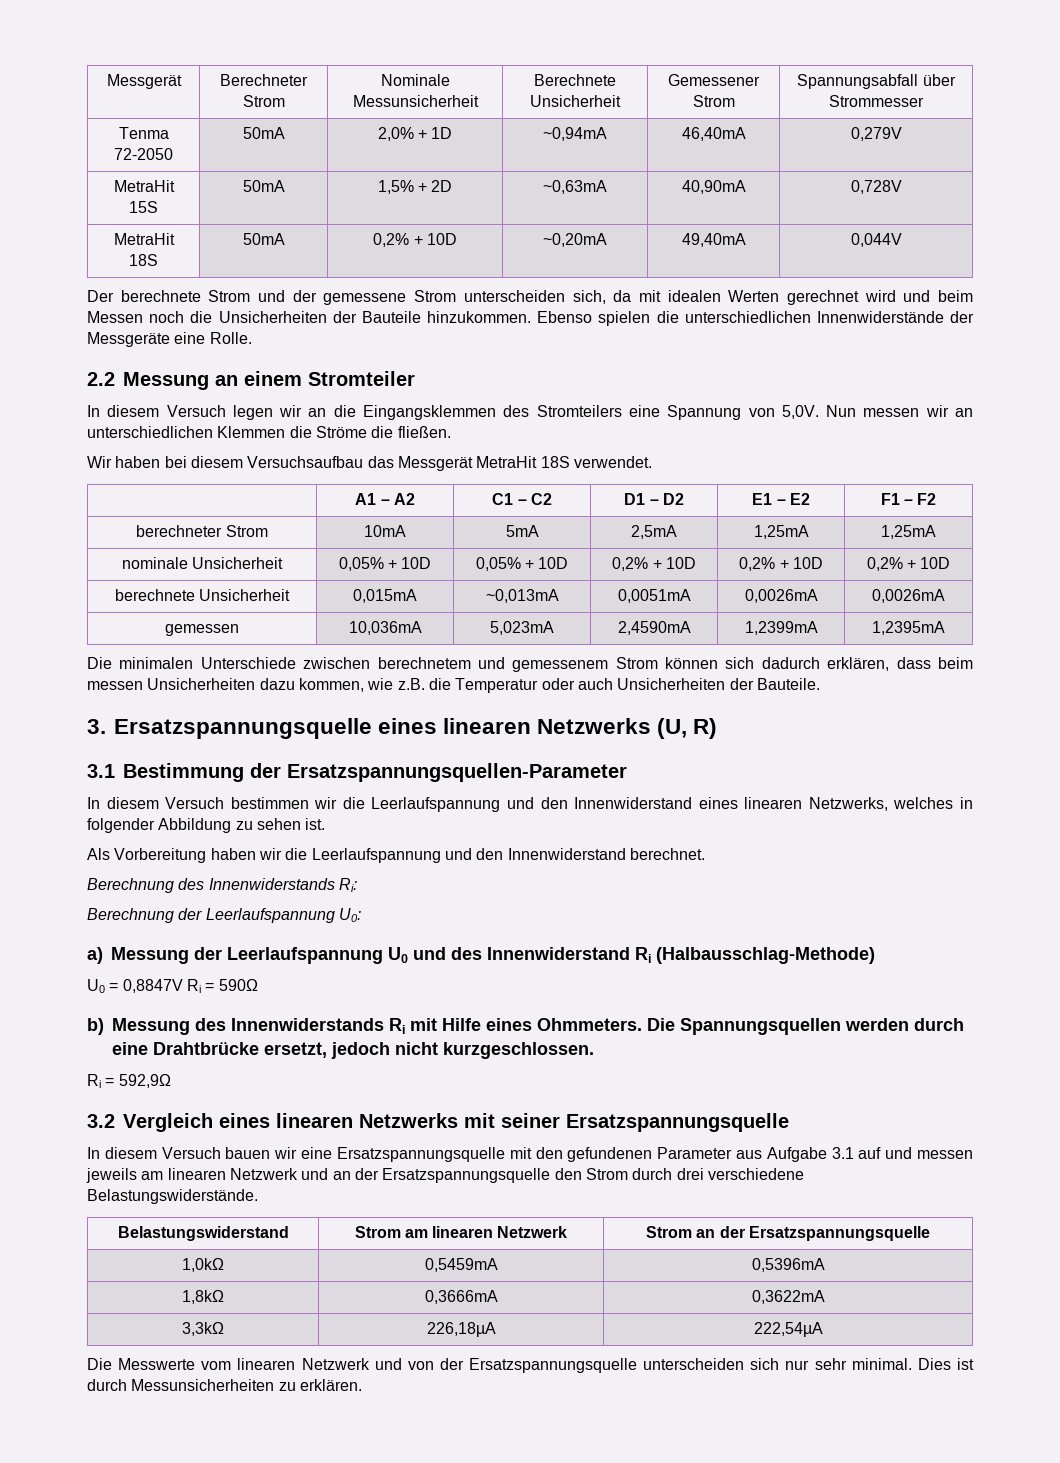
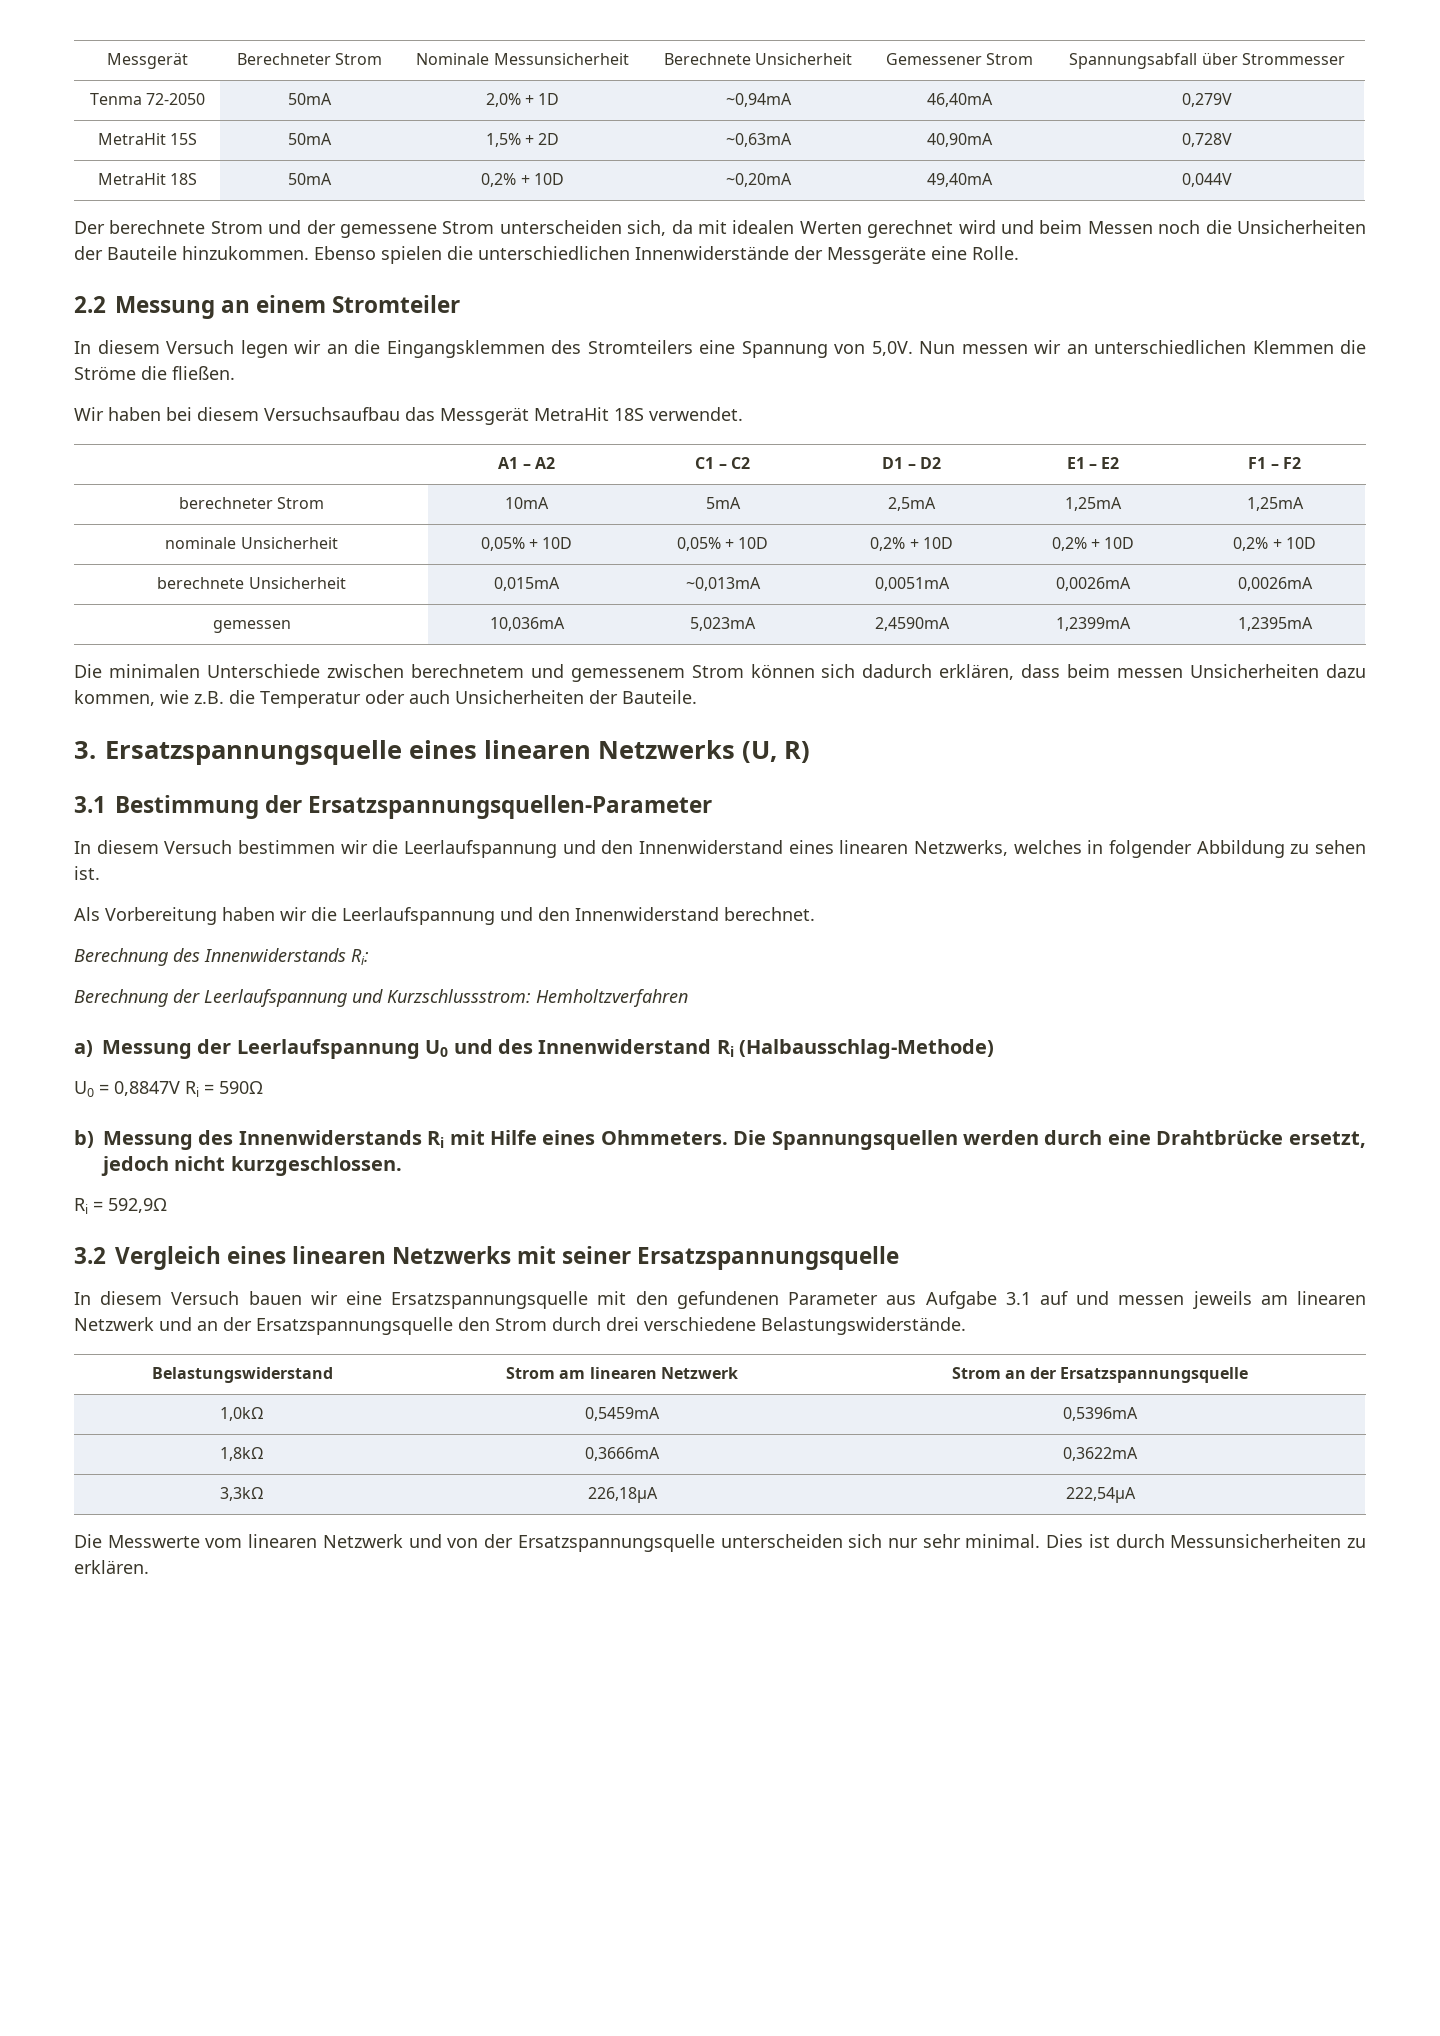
- Berechnung der Leerlaufspannung U0:
+ Berechnung der Leerlaufspannung und Kurzschlussstrom: Hemholtzverfahren

